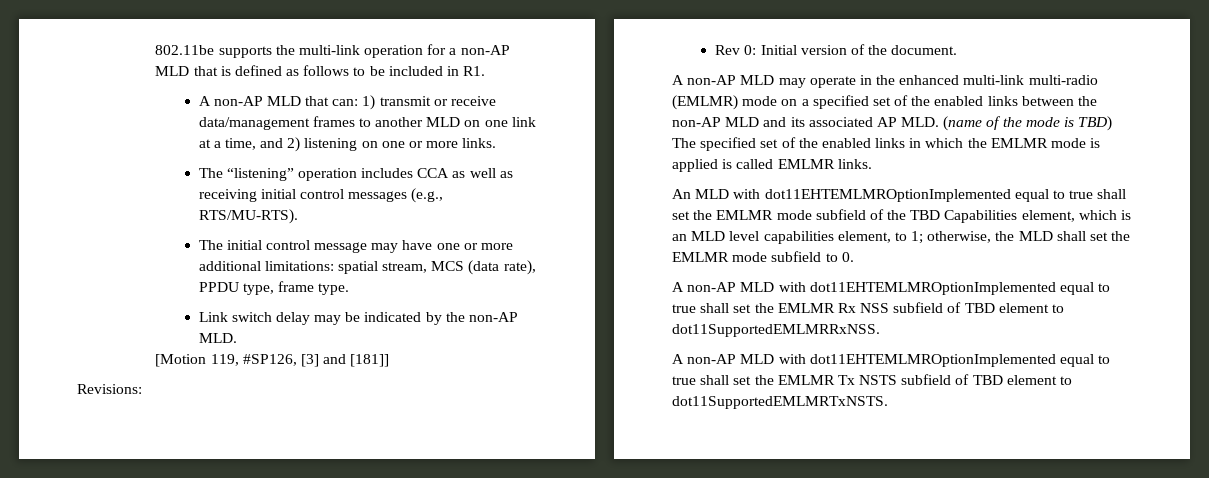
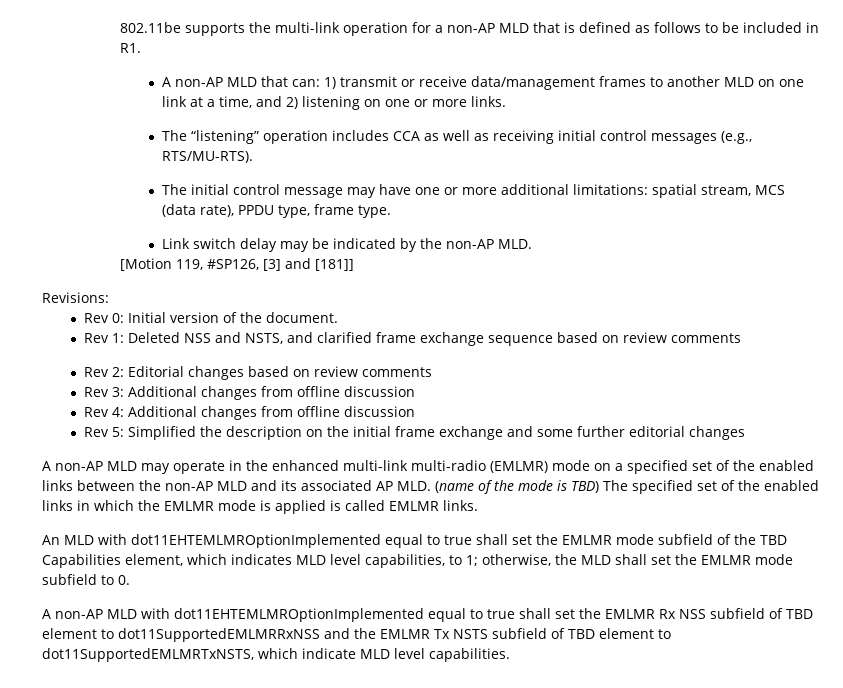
+ Rev 1: Deleted NSS and NSTS, and clarified frame exchange sequence based on review comments
+ Rev 2: Editorial changes based on review comments
+ Rev 3: Additional changes from offline discussion
+ Rev 4: Additional changes from offline discussion
+ Rev 5: Simplified the description on the initial frame exchange and some further editorial changes
- An MLD with dot11EHTEMLMROptionImplemented equal to true shall set the EMLMR mode subfield of the TBD Capabilities element, which is an MLD level capabilities element, to 1; otherwise, the MLD shall set the EMLMR mode subfield to 0.
+ An MLD with dot11EHTEMLMROptionImplemented equal to true shall set the EMLMR mode subfield of the TBD Capabilities element, which indicates MLD level capabilities, to 1; otherwise, the MLD shall set the EMLMR mode subfield to 0.
- A non-AP MLD with dot11EHTEMLMROptionImplemented equal to true shall set the EMLMR Rx NSS subfield of TBD element to dot11SupportedEMLMRRxNSS.
- A non-AP MLD with dot11EHTEMLMROptionImplemented equal to true shall set the EMLMR Tx NSTS subfield of TBD element to dot11SupportedEMLMRTxNSTS.
+ A non-AP MLD with dot11EHTEMLMROptionImplemented equal to true shall set the EMLMR Rx NSS subfield of TBD element to dot11SupportedEMLMRRxNSS and the EMLMR Tx NSTS subfield of TBD element to dot11SupportedEMLMRTxNSTS, which indicate MLD level capabilities.

